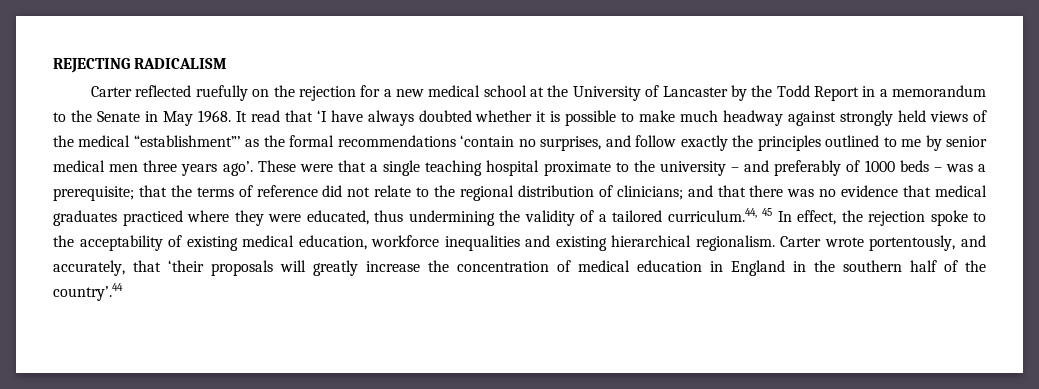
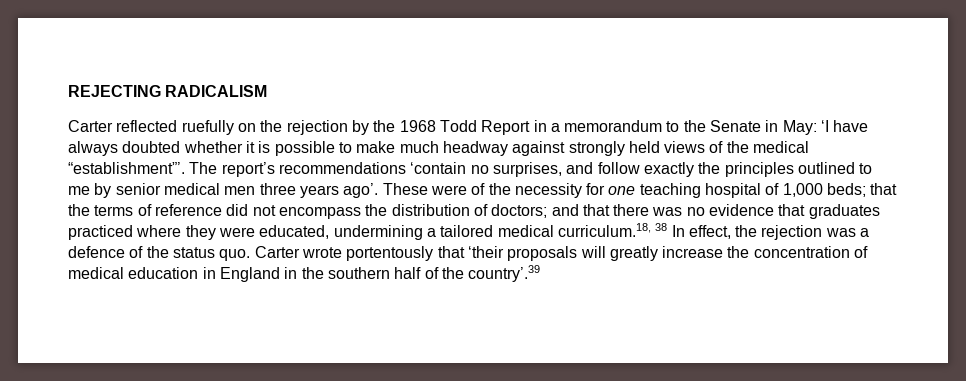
- Carter reflected ruefully on the rejection for a new medical school at the University of Lancaster by the Todd Report in a memorandum to the Senate in May 1968. It read that ‘I have always doubted whether it is possible to make much headway against strongly held views of the medical “establishment”’ as the formal recommendations ‘contain no surprises, and follow exactly the principles outlined to me by senior medical men three years ago’.
+ Carter reflected ruefully on the rejection by the 1968 Todd Report in a memorandum to the Senate in May: ‘I have always doubted whether it is possible to make much headway against strongly held views of the medical “establishment”’. The report’s recommendations ‘contain no surprises, and follow exactly the principles outlined to me by senior medical men three years ago’.
- These were that a single teaching hospital proximate to the university – and preferably of 1000 beds – was a prerequisite; that the terms of reference did not relate to the regional distribution of clinicians; and that there was no evidence that medical graduates practiced where they were educated, thus undermining the validity of a tailored curriculum.44, 45 In effect, the rejection spoke to the acceptability of existing medical education, workforce inequalities and existing hierarchical regionalism. Carter wrote portentously, and accurately, that ‘their proposals will greatly increase the concentration of medical education in England in the southern half of the country’.44
+ These were of the necessity for one teaching hospital of 1,000 beds; that the terms of reference did not encompass the distribution of doctors; and that there was no evidence that graduates practiced where they were educated, undermining a tailored medical curriculum.18, 38 In effect, the rejection was a defence of the status quo. Carter wrote portentously that ‘their proposals will greatly increase the concentration of medical education in England in the southern half of the country’.39

